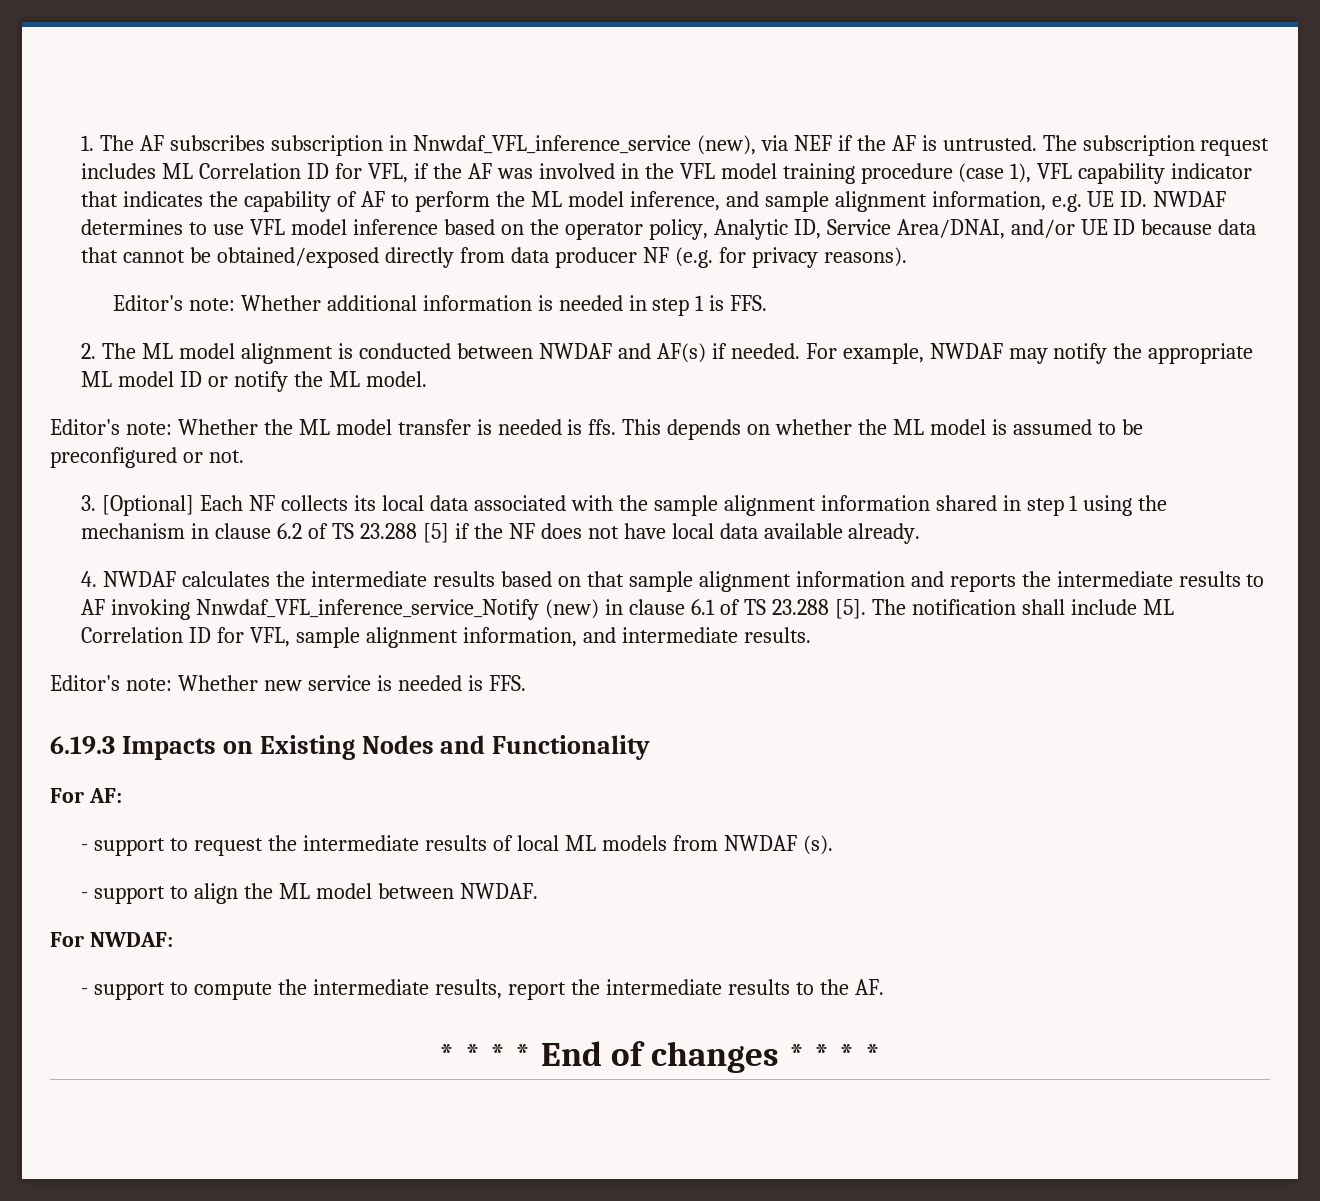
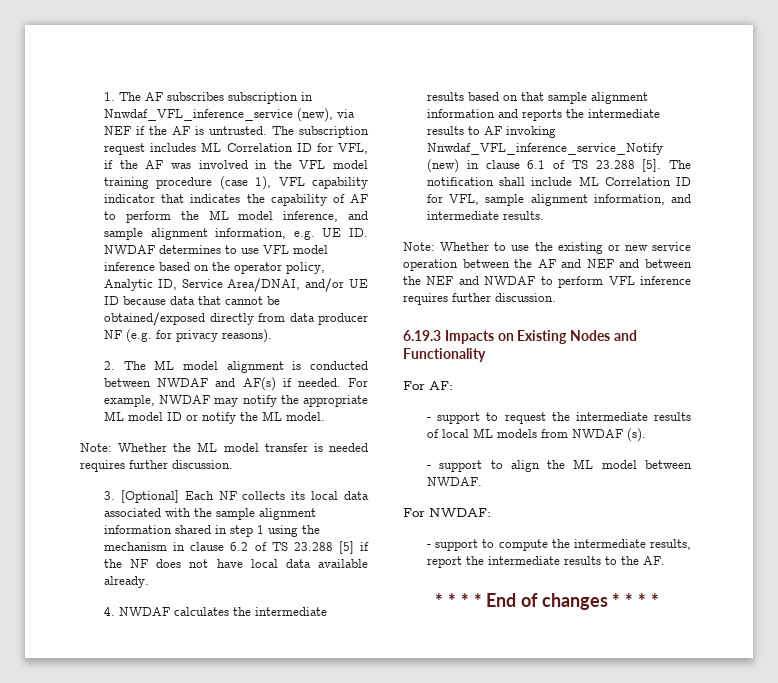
- Editor's note: Whether additional information is needed in step 1 is FFS.
- Editor's note: Whether the ML model transfer is needed is ffs. This depends on whether the ML model is assumed to be preconfigured or not.
+ Note: Whether the ML model transfer is needed requires further discussion.
- Editor's note: Whether new service is needed is FFS.
+ Note: Whether to use the existing or new service operation between the AF and NEF and between the NEF and NWDAF to perform VFL inference requires further discussion.

